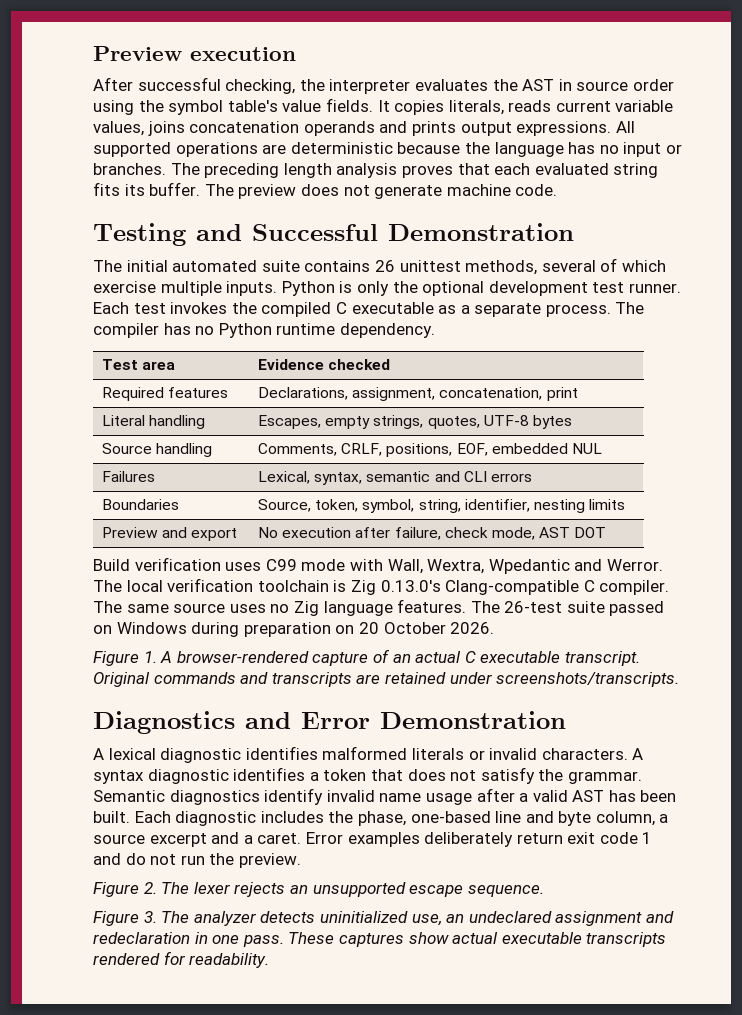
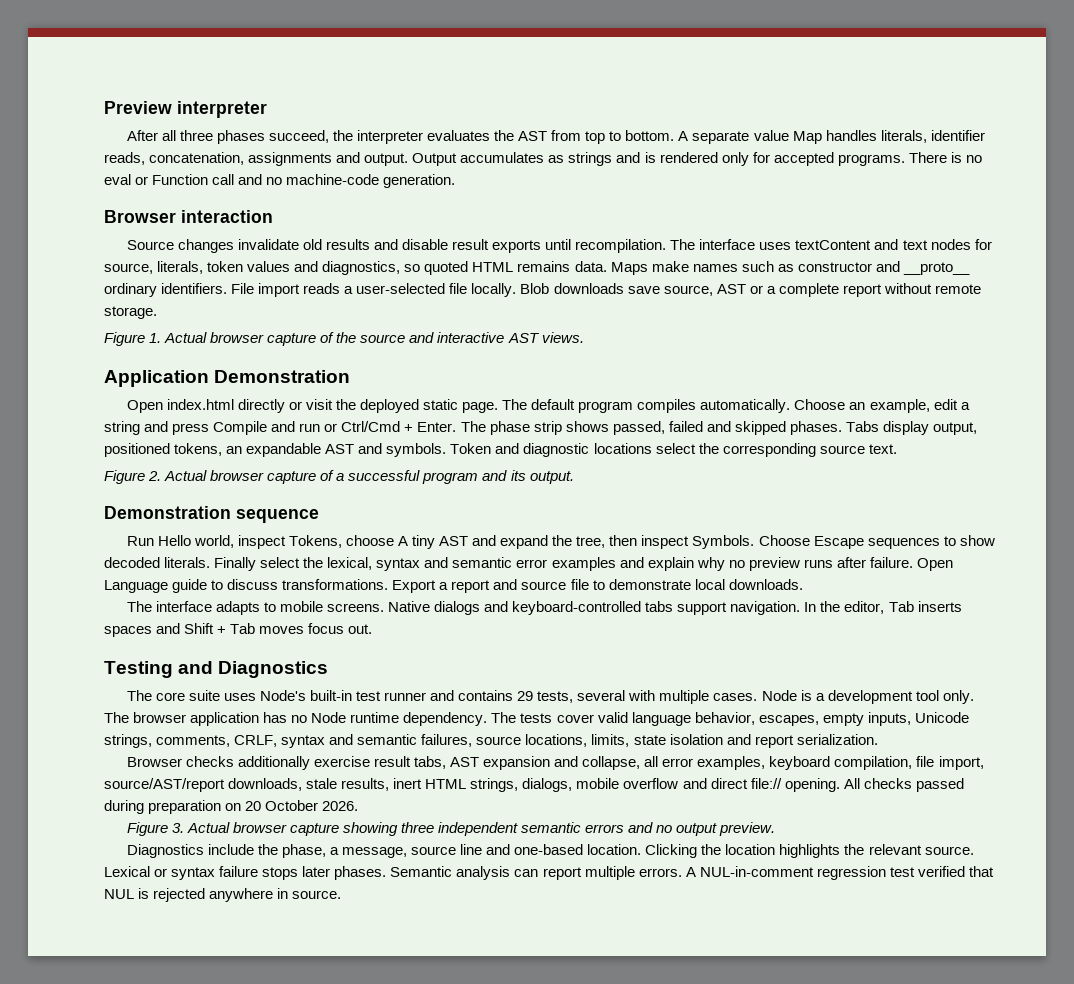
- Preview execution
+ Preview interpreter
- After successful checking, the interpreter evaluates the AST in source order using the symbol table's value fields. It copies literals, reads current variable values, joins concatenation operands and prints output expressions. All supported operations are deterministic because the language has no input or branches. The preceding length analysis proves that each evaluated string fits its buffer. The preview does not generate machine code.
+ After all three phases succeed, the interpreter evaluates the AST from top to bottom. A separate value Map handles literals, identifier reads, concatenation, assignments and output. Output accumulates as strings and is rendered only for accepted programs. There is no eval or Function call and no machine-code generation.
+ Browser interaction
+ Source changes invalidate old results and disable result exports until recompilation. The interface uses textContent and text nodes for source, literals, token values and diagnostics, so quoted HTML remains data. Maps make names such as constructor and __proto__ ordinary identifiers. File import reads a user-selected file locally. Blob downloads save source, AST or a complete report without remote storage.
+ Figure 1. Actual browser capture of the source and interactive AST views.
+ Application Demonstration
+ Open index.html directly or visit the deployed static page. The default program compiles automatically. Choose an example, edit a string and press Compile and run or Ctrl/Cmd + Enter. The phase strip shows passed, failed and skipped phases. Tabs display output, positioned tokens, an expandable AST and symbols. Token and diagnostic locations select the corresponding source text.
+ Figure 2. Actual browser capture of a successful program and its output.
+ Demonstration sequence
+ Run Hello world, inspect Tokens, choose A tiny AST and expand the tree, then inspect Symbols. Choose Escape sequences to show decoded literals. Finally select the lexical, syntax and semantic error examples and explain why no preview runs after failure. Open Language guide to discuss transformations. Export a report and source file to demonstrate local downloads.
+ The interface adapts to mobile screens. Native dialogs and keyboard-controlled tabs support navigation. In the editor, Tab inserts spaces and Shift + Tab moves focus out.
- Testing and Successful Demonstration
- The initial automated suite contains 26 unittest methods, several of which exercise multiple inputs. Python is only the optional development test runner. Each test invokes the compiled C executable as a separate process. The compiler has no Python runtime dependency.
- Test area | Evidence checked
- Required features | Declarations, assignment, concatenation, print
- Literal handling | Escapes, empty strings, quotes, UTF-8 bytes
- Source handling | Comments, CRLF, positions, EOF, embedded NUL
- Failures | Lexical, syntax, semantic and CLI errors
- Boundaries | Source, token, symbol, string, identifier, nesting limits
- Preview and export | No execution after failure, check mode, AST DOT
- Build verification uses C99 mode with Wall, Wextra, Wpedantic and Werror. The local verification toolchain is Zig 0.13.0's Clang-compatible C compiler. The same source uses no Zig language features. The 26-test suite passed on Windows during preparation on 20 October 2026.
+ Testing and Diagnostics
+ The core suite uses Node's built-in test runner and contains 29 tests, several with multiple cases. Node is a development tool only. The browser application has no Node runtime dependency. The tests cover valid language behavior, escapes, empty inputs, Unicode strings, comments, CRLF, syntax and semantic failures, source locations, limits, state isolation and report serialization.
+ Browser checks additionally exercise result tabs, AST expansion and collapse, all error examples, keyboard compilation, file import, source/AST/report downloads, stale results, inert HTML strings, dialogs, mobile overflow and direct file:// opening. All checks passed during preparation on 20 October 2026.
- Figure 1. A browser-rendered capture of an actual C executable transcript. Original commands and transcripts are retained under screenshots/transcripts.
- Diagnostics and Error Demonstration
- A lexical diagnostic identifies malformed literals or invalid characters. A syntax diagnostic identifies a token that does not satisfy the grammar. Semantic diagnostics identify invalid name usage after a valid AST has been built. Each diagnostic includes the phase, one-based line and byte column, a source excerpt and a caret. Error examples deliberately return exit code 1 and do not run the preview.
- Figure 2. The lexer rejects an unsupported escape sequence.
- Figure 3. The analyzer detects uninitialized use, an undeclared assignment and redeclaration in one pass. These captures show actual executable transcripts rendered for readability.
+ Figure 3. Actual browser capture showing three independent semantic errors and no output preview.
+ Diagnostics include the phase, a message, source line and one-based location. Clicking the location highlights the relevant source. Lexical or syntax failure stops later phases. Semantic analysis can report multiple errors. A NUL-in-comment regression test verified that NUL is rejected anywhere in source.

